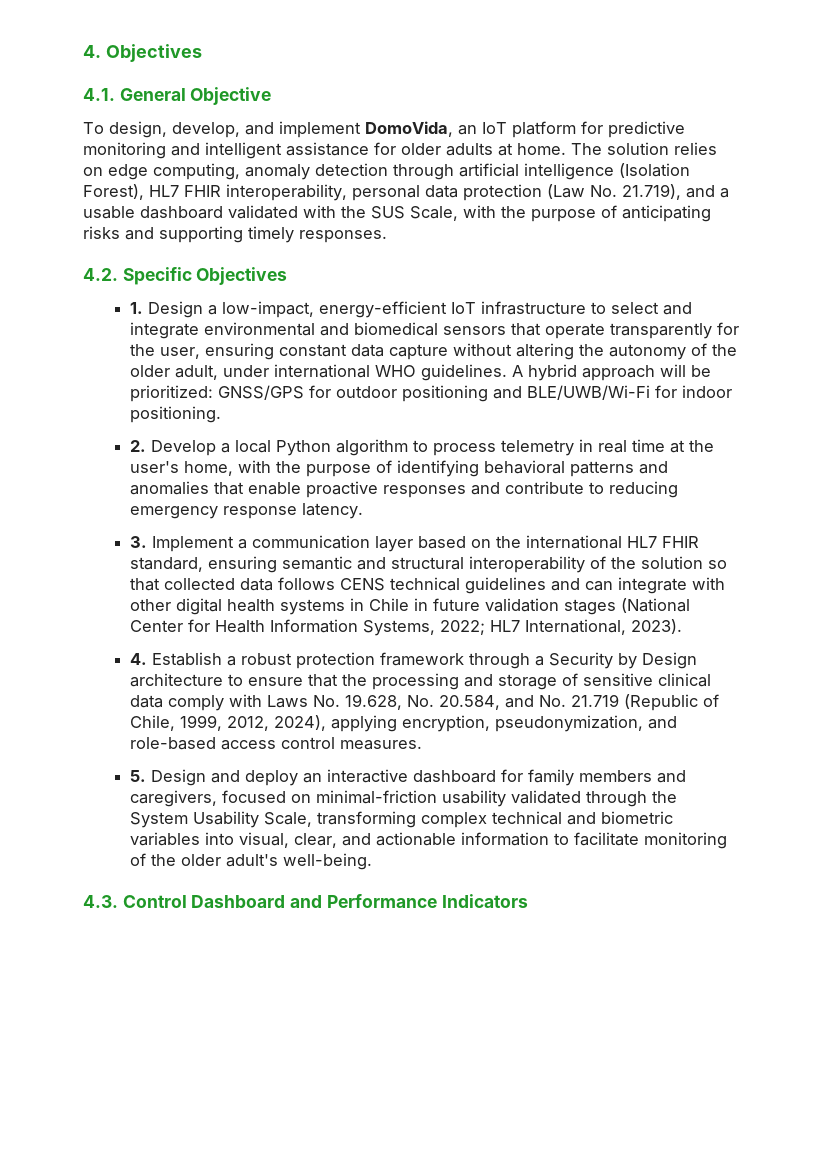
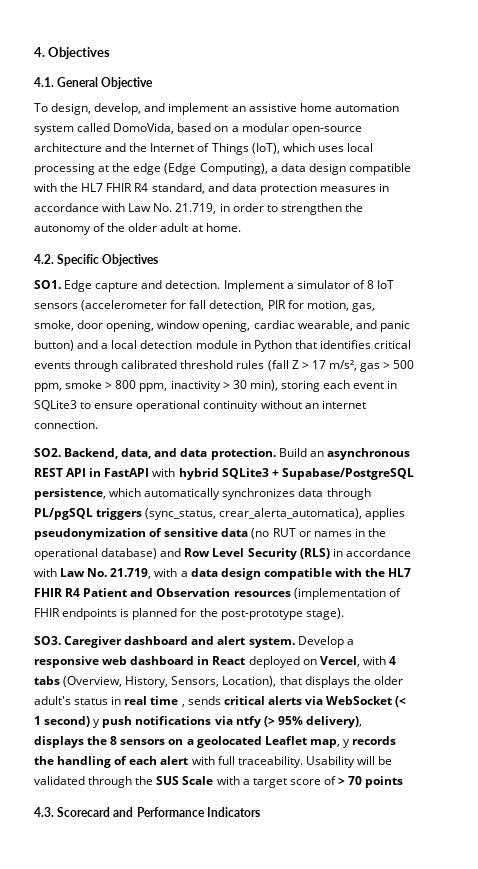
- To design, develop, and implement DomoVida, an IoT platform for predictive monitoring and intelligent assistance for older adults at home. The solution relies on edge computing, anomaly detection through artificial intelligence (Isolation Forest), HL7 FHIR interoperability, personal data protection (Law No. 21.719), and a usable dashboard validated with the SUS Scale, with the purpose of anticipating risks and supporting timely responses.
+ To design, develop, and implement an assistive home automation system called DomoVida, based on a modular open-source architecture and the Internet of Things (IoT), which uses local processing at the edge (Edge Computing), a data design compatible with the HL7 FHIR R4 standard, and data protection measures in accordance with Law No. 21.719, in order to strengthen the autonomy of the older adult at home.
  4.2. Specific Objectives
- 1. Design a low-impact, energy-efficient IoT infrastructure to select and integrate environmental and biomedical sensors that operate transparently for the user, ensuring constant data capture without altering the autonomy of the older adult, under international WHO guidelines. A hybrid approach will be prioritized: GNSS/GPS for outdoor positioning and BLE/UWB/Wi-Fi for indoor positioning.
- 2. Develop a local Python algorithm to process telemetry in real time at the user's home, with the purpose of identifying behavioral patterns and anomalies that enable proactive responses and contribute to reducing emergency response latency.
- 3. Implement a communication layer based on the international HL7 FHIR standard, ensuring semantic and structural interoperability of the solution so that collected data follows CENS technical guidelines and can integrate with other digital health systems in Chile in future validation stages (National Center for Health Information Systems, 2022; HL7 International, 2023).
- 4. Establish a robust protection framework through a Security by Design architecture to ensure that the processing and storage of sensitive clinical data comply with Laws No. 19.628, No. 20.584, and No. 21.719 (Republic of Chile, 1999, 2012, 2024), applying encryption, pseudonymization, and role-based access control measures.
- 5. Design and deploy an interactive dashboard for family members and caregivers, focused on minimal-friction usability validated through the System Usability Scale, transforming complex technical and biometric variables into visual, clear, and actionable information to facilitate monitoring of the older adult's well-being.
+ SO1. Edge capture and detection. Implement a simulator of 8 IoT sensors (accelerometer for fall detection, PIR for motion, gas, smoke, door opening, window opening, cardiac wearable, and panic button) and a local detection module in Python that identifies critical events through calibrated threshold rules (fall Z > 17 m/s², gas > 500 ppm, smoke > 800 ppm, inactivity > 30 min), storing each event in SQLite3 to ensure operational continuity without an internet connection.
+ SO2. Backend, data, and data protection. Build an asynchronous REST API in FastAPI with hybrid SQLite3 + Supabase/PostgreSQL persistence, which automatically synchronizes data through PL/pgSQL triggers (sync_status, crear_alerta_automatica), applies pseudonymization of sensitive data (no RUT or names in the operational database) and Row Level Security (RLS) in accordance with Law No. 21.719, with a data design compatible with the HL7 FHIR R4 Patient and Observation resources (implementation of FHIR endpoints is planned for the post-prototype stage).
+ SO3. Caregiver dashboard and alert system. Develop a responsive web dashboard in React deployed on Vercel, with 4 tabs (Overview, History, Sensors, Location), that displays the older adult's status in real time , sends critical alerts via WebSocket (< 1 second) y push notifications via ntfy (> 95% delivery), displays the 8 sensors on a geolocated Leaflet map, y records the handling of each alert with full traceability. Usability will be validated through the SUS Scale with a target score of > 70 points
- 4.3. Control Dashboard and Performance Indicators
+ 4.3. Scorecard and Performance Indicators

